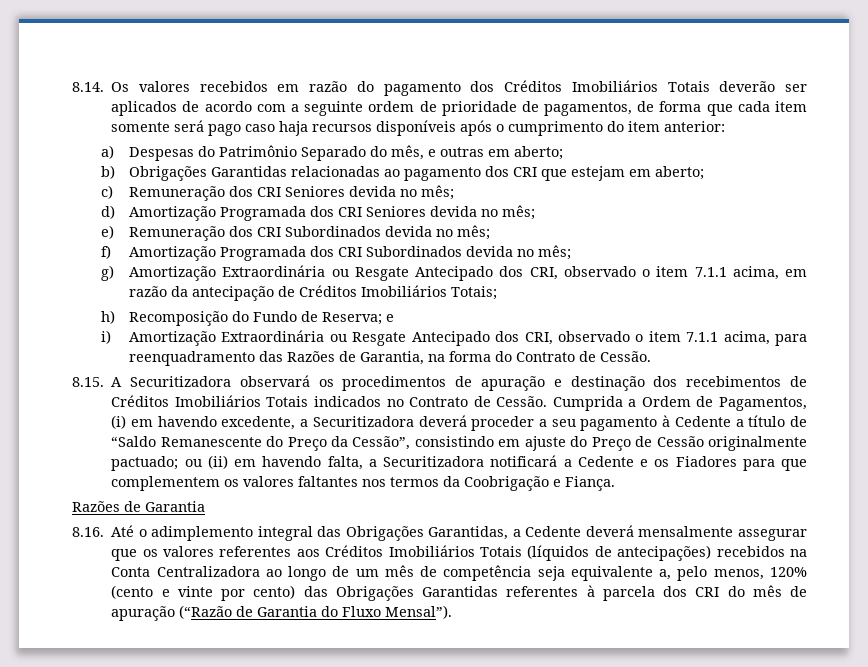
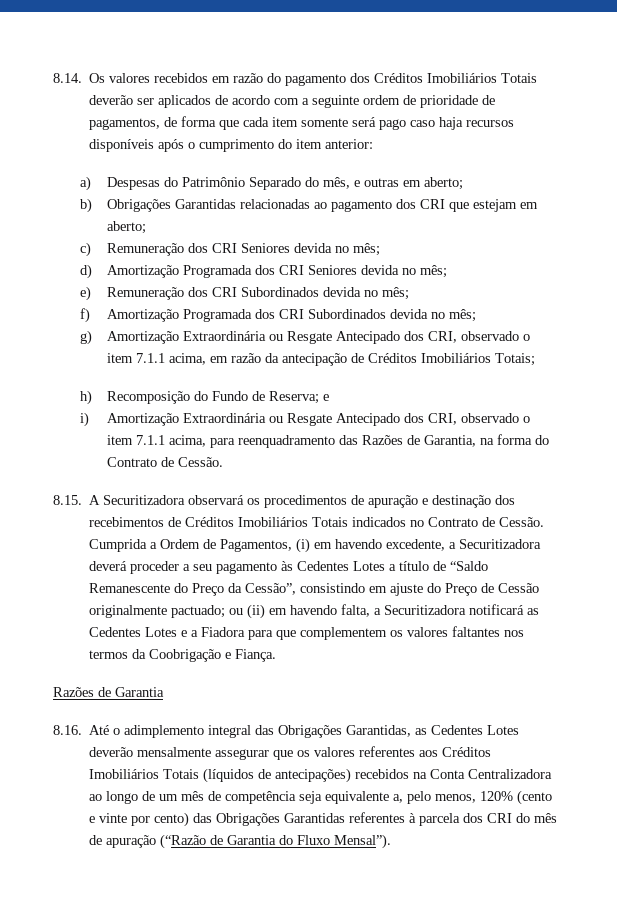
- Cumprida a Ordem de Pagamentos, (i) em havendo excedente, a Securitizadora deverá proceder a seu pagamento à Cedente a título de “Saldo Remanescente do Preço da Cessão”, consistindo em ajuste do Preço de Cessão originalmente pactuado; ou (ii) em havendo falta, a Securitizadora notificará a Cedente e os Fiadores para que complementem os valores faltantes nos termos da Coobrigação e Fiança.
+ Cumprida a Ordem de Pagamentos, (i) em havendo excedente, a Securitizadora deverá proceder a seu pagamento às Cedentes Lotes a título de “Saldo Remanescente do Preço da Cessão”, consistindo em ajuste do Preço de Cessão originalmente pactuado; ou (ii) em havendo falta, a Securitizadora notificará as Cedentes Lotes e a Fiadora para que complementem os valores faltantes nos termos da Coobrigação e Fiança.
- 8.16. Até o adimplemento integral das Obrigações Garantidas, a Cedente deverá mensalmente assegurar que os valores referentes aos Créditos Imobiliários Totais (líquidos de antecipações) recebidos na Conta Centralizadora ao longo de um mês de competência seja equivalente a, pelo menos, 120% (cento e vinte por cento) das Obrigações Garantidas referentes à parcela dos CRI do mês de apuração (“Razão de Garantia do Fluxo Mensal”).
+ 8.16. Até o adimplemento integral das Obrigações Garantidas, as Cedentes Lotes deverão mensalmente assegurar que os valores referentes aos Créditos Imobiliários Totais (líquidos de antecipações) recebidos na Conta Centralizadora ao longo de um mês de competência seja equivalente a, pelo menos, 120% (cento e vinte por cento) das Obrigações Garantidas referentes à parcela dos CRI do mês de apuração (“Razão de Garantia do Fluxo Mensal”).

